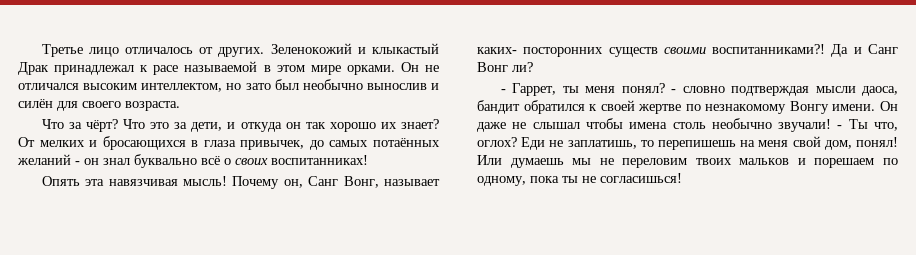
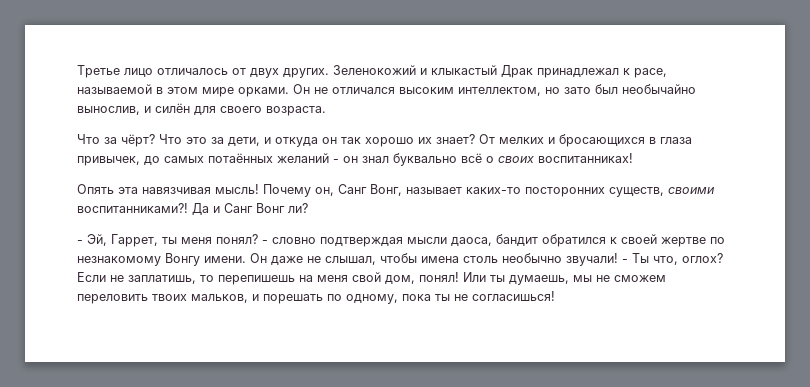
- Третье лицо отличалось от других.
+ Третье лицо отличалось от двух других.
- Зеленокожий и клыкастый Драк принадлежал к расе называемой в этом мире орками.
+ Зеленокожий и клыкастый Драк принадлежал к расе, называемой в этом мире орками.
- Он не отличался высоким интеллектом, но зато был необычно вынослив и силён для своего возраста.
+ Он не отличался высоким интеллектом, но зато был необычайно вынослив, и силён для своего возраста.
- Почему он, Санг Вонг, называет каких- посторонних существ своими воспитанниками?!
+ Почему он, Санг Вонг, называет каких-то посторонних существ, своими воспитанниками?!
- - Гаррет, ты меня понял?
+ - Эй, Гаррет, ты меня понял?
- Он даже не слышал чтобы имена столь необычно звучали!
+ Он даже не слышал, чтобы имена столь необычно звучали!
- Еди не заплатишь, то перепишешь на меня свой дом, понял!
+ Если не заплатишь, то перепишешь на меня свой дом, понял!
- Или думаешь мы не переловим твоих мальков и порешаем по одному, пока ты не согласишься!
+ Или ты думаешь, мы не сможем переловить твоих мальков, и порешать по одному, пока ты не согласишься!

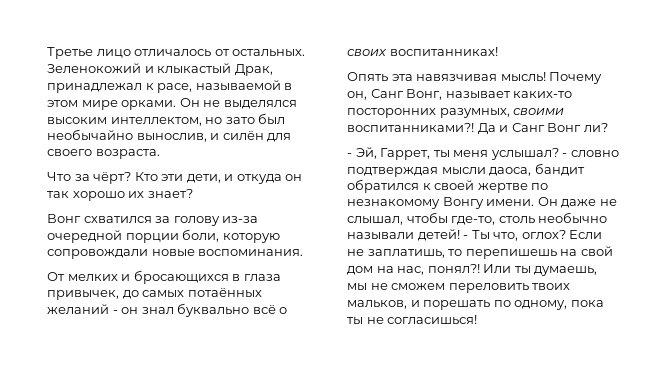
- Третье лицо отличалось от двух других.
+ Третье лицо отличалось от остальных.
- Зеленокожий и клыкастый Драк принадлежал к расе, называемой в этом мире орками.
+ Зеленокожий и клыкастый Драк, принадлежал к расе, называемой в этом мире орками.
- Он не отличался высоким интеллектом, но зато был необычайно вынослив, и силён для своего возраста.
+ Он не выделялся высоким интеллектом, но зато был необычайно вынослив, и силён для своего возраста.
- Что это за дети, и откуда он так хорошо их знает? От мелких и бросающихся в глаза привычек, до самых потаённых желаний - он знал буквально всё о своих воспитанниках!
+ Кто эти дети, и откуда он так хорошо их знает?
+ Вонг схватился за голову из-за очередной порции боли, которую сопровождали новые воспоминания.
+ От мелких и бросающихся в глаза привычек, до самых потаённых желаний - он знал буквально всё о своих воспитанниках!
- Почему он, Санг Вонг, называет каких-то посторонних существ, своими воспитанниками?!
+ Почему он, Санг Вонг, называет каких-то посторонних разумных, своими воспитанниками?!
- - Эй, Гаррет, ты меня понял?
+ - Эй, Гаррет, ты меня услышал?
- Он даже не слышал, чтобы имена столь необычно звучали!
+ Он даже не слышал, чтобы где-то, столь необычно называли детей!
- Если не заплатишь, то перепишешь на меня свой дом, понял!
+ Если не заплатишь, то перепишешь на свой дом на нас, понял?!

